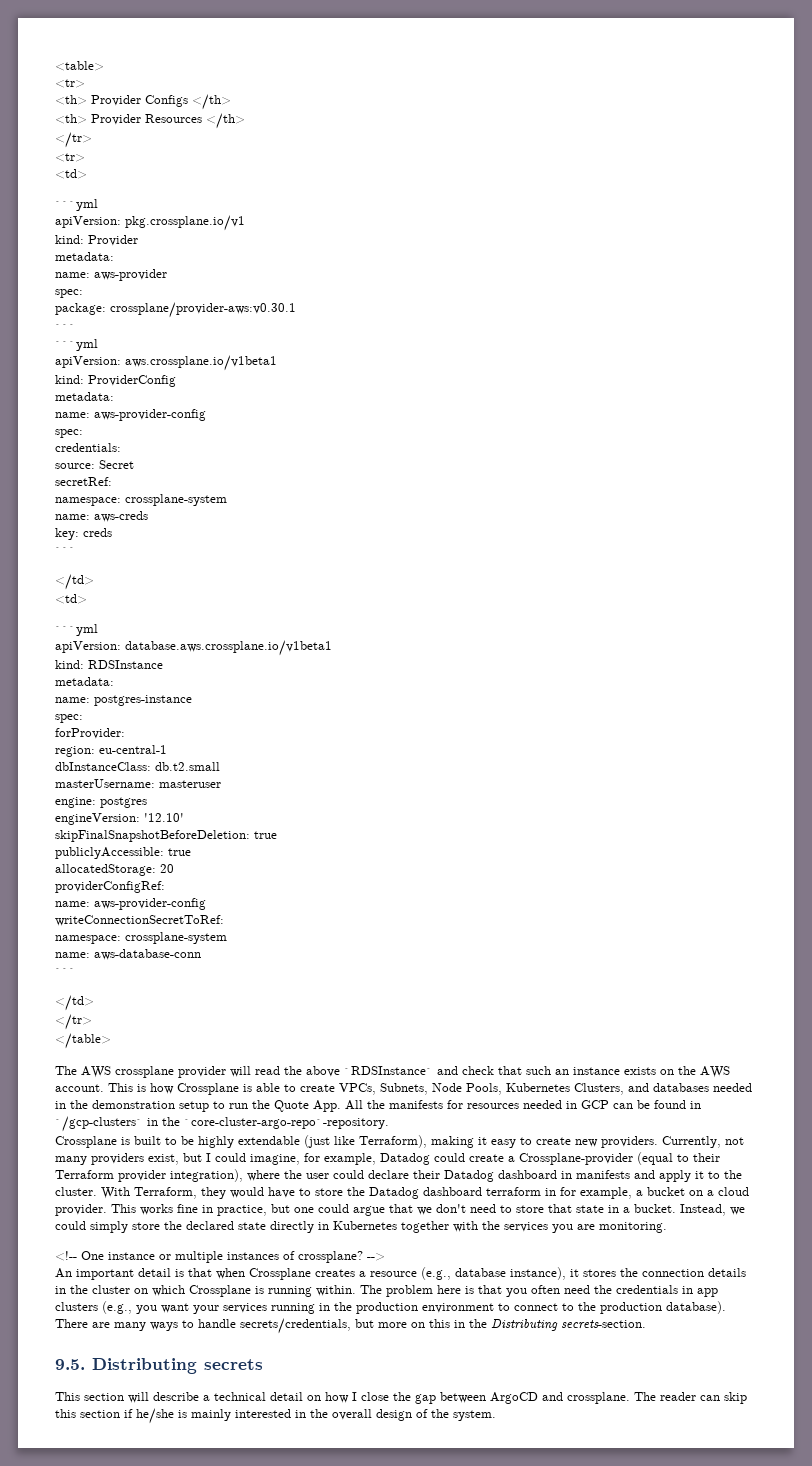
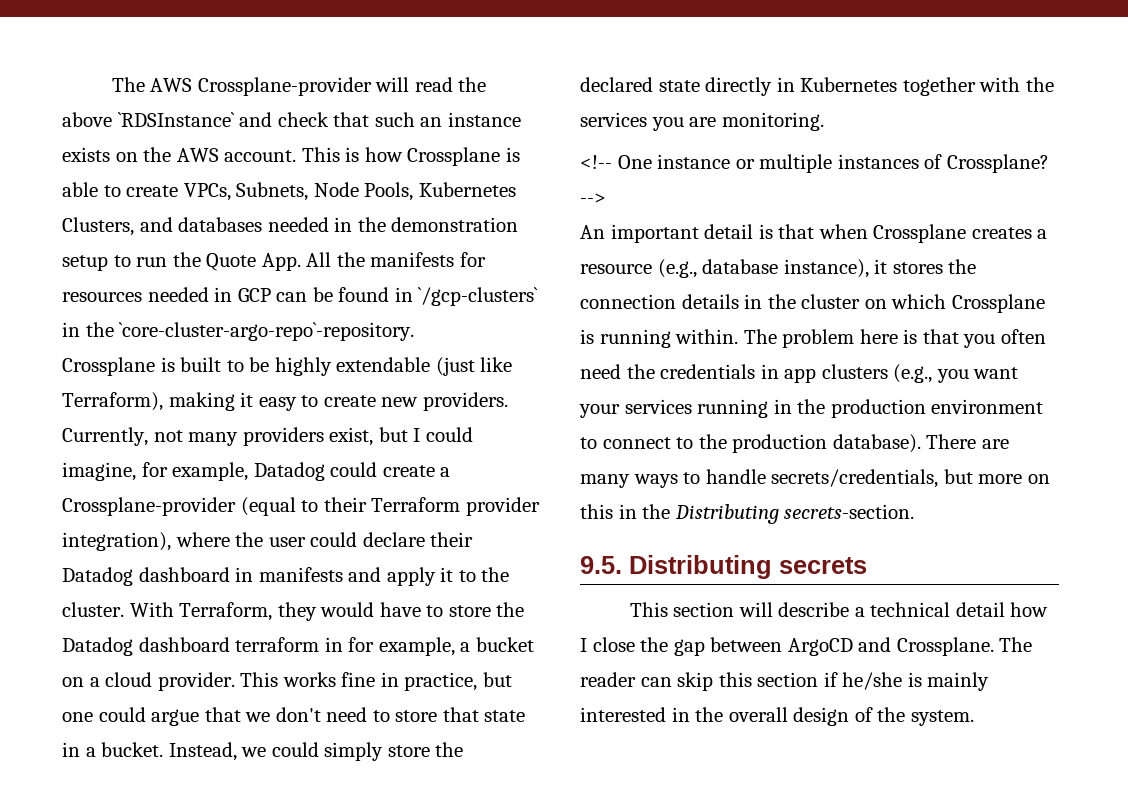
- <table>
- <tr>
- <th> Provider Configs </th>
- <th> Provider Resources </th>
- </tr>
- <tr>
- <td>
- ```yml
- apiVersion: pkg.crossplane.io/v1
- kind: Provider
- metadata:
- name: aws-provider
- spec:
- package: crossplane/provider-aws:v0.30.1
- ```
- ```yml
- apiVersion: aws.crossplane.io/v1beta1
- kind: ProviderConfig
- metadata:
- name: aws-provider-config
- spec:
- credentials:
- source: Secret
- secretRef:
- namespace: crossplane-system
- name: aws-creds
- key: creds
- ```
- </td>
- <td>
- ```yml
- apiVersion: database.aws.crossplane.io/v1beta1
- kind: RDSInstance
- metadata:
- name: postgres-instance
- spec:
- forProvider:
- region: eu-central-1
- dbInstanceClass: db.t2.small
- masterUsername: masteruser
- engine: postgres
- engineVersion: '12.10'
- skipFinalSnapshotBeforeDeletion: true
- publiclyAccessible: true
- allocatedStorage: 20
- providerConfigRef:
- name: aws-provider-config
- writeConnectionSecretToRef:
- namespace: crossplane-system
- name: aws-database-conn
- ```
- </td>
- </tr>
- </table>
- The AWS crossplane provider will read the above `RDSInstance` and check that such an instance exists on the AWS account.
+ The AWS Crossplane-provider will read the above `RDSInstance` and check that such an instance exists on the AWS account.
- <!-- One instance or multiple instances of crossplane?
+ <!-- One instance or multiple instances of Crossplane?
- This section will describe a technical detail on how I close the gap between ArgoCD and crossplane.
+ This section will describe a technical detail how I close the gap between ArgoCD and Crossplane.

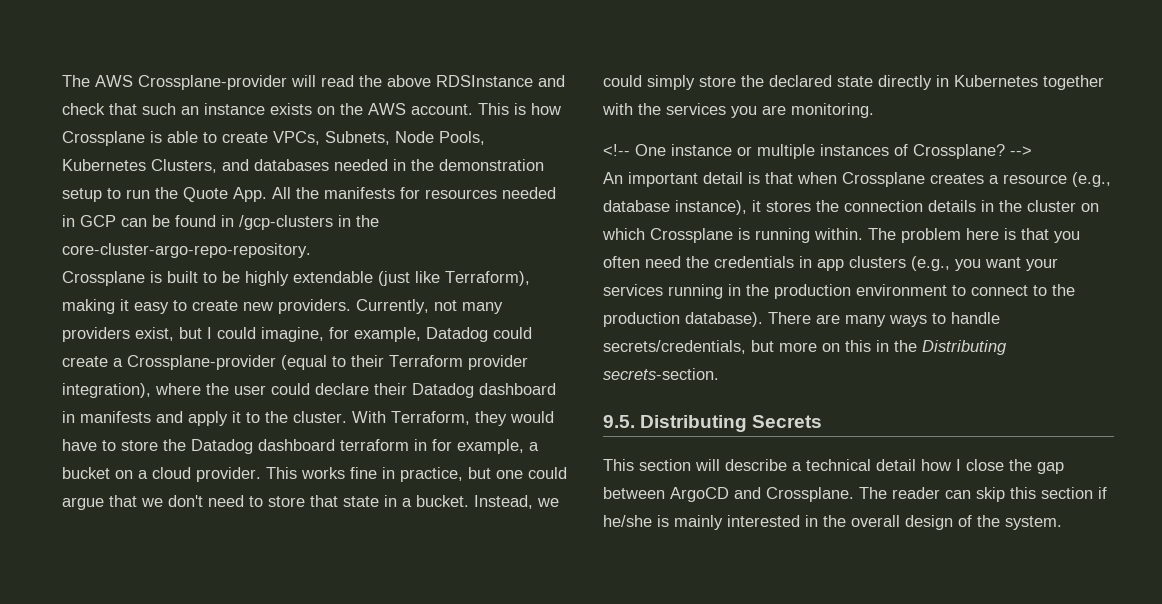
- The AWS Crossplane-provider will read the above `RDSInstance` and check that such an instance exists on the AWS account.
+ The AWS Crossplane-provider will read the above RDSInstance and check that such an instance exists on the AWS account.
- This is how Crossplane is able to create VPCs, Subnets, Node Pools, Kubernetes Clusters, and databases needed in the demonstration setup to run the Quote App. All the manifests for resources needed in GCP can be found in `/gcp-clusters` in the `core-cluster-argo-repo`-repository.
+ This is how Crossplane is able to create VPCs, Subnets, Node Pools, Kubernetes Clusters, and databases needed in the demonstration setup to run the Quote App. All the manifests for resources needed in GCP can be found in /gcp-clusters in the core-cluster-argo-repo-repository.
- 9.5. Distributing secrets
+ 9.5. Distributing Secrets

